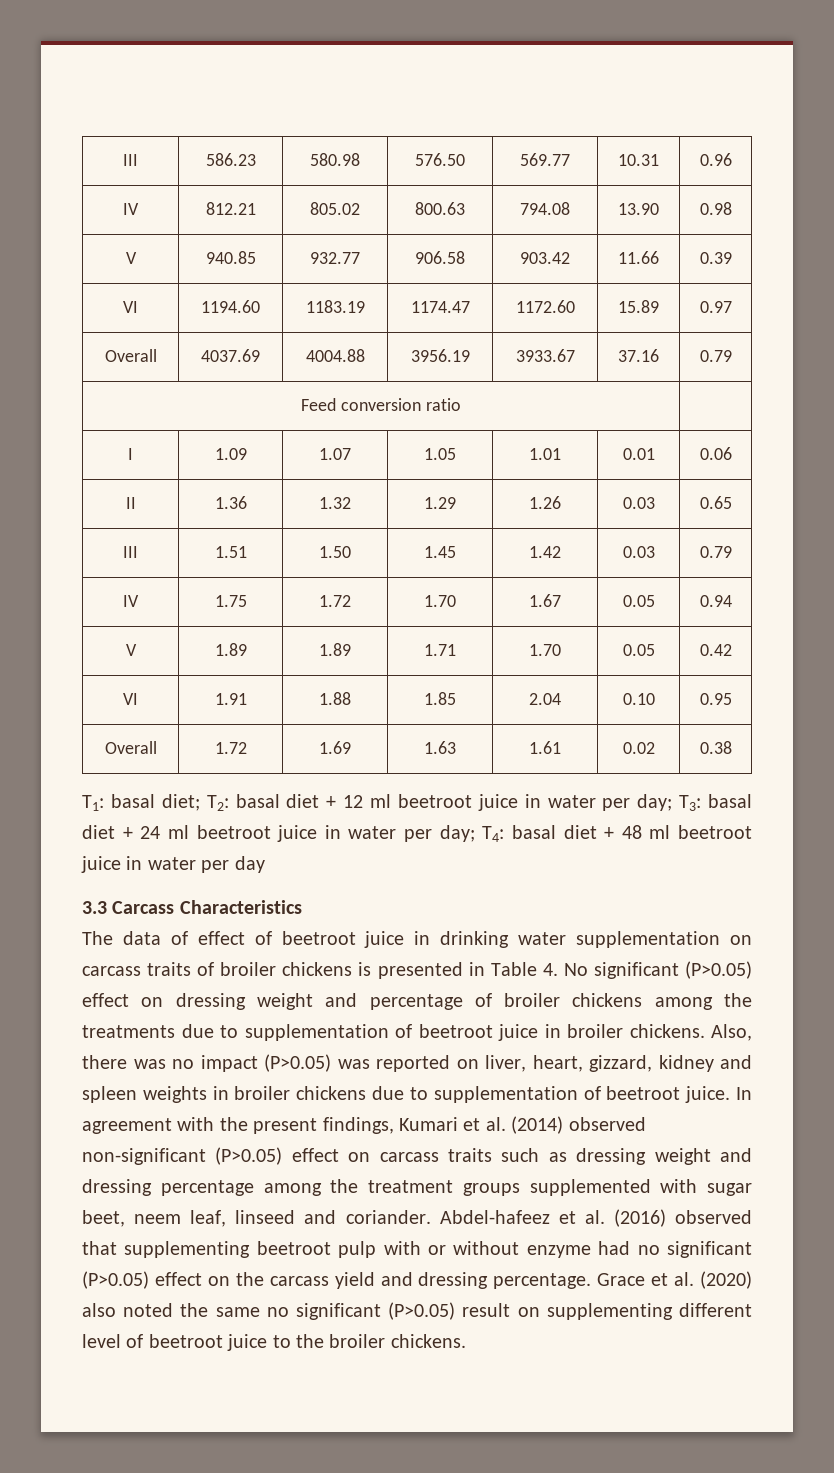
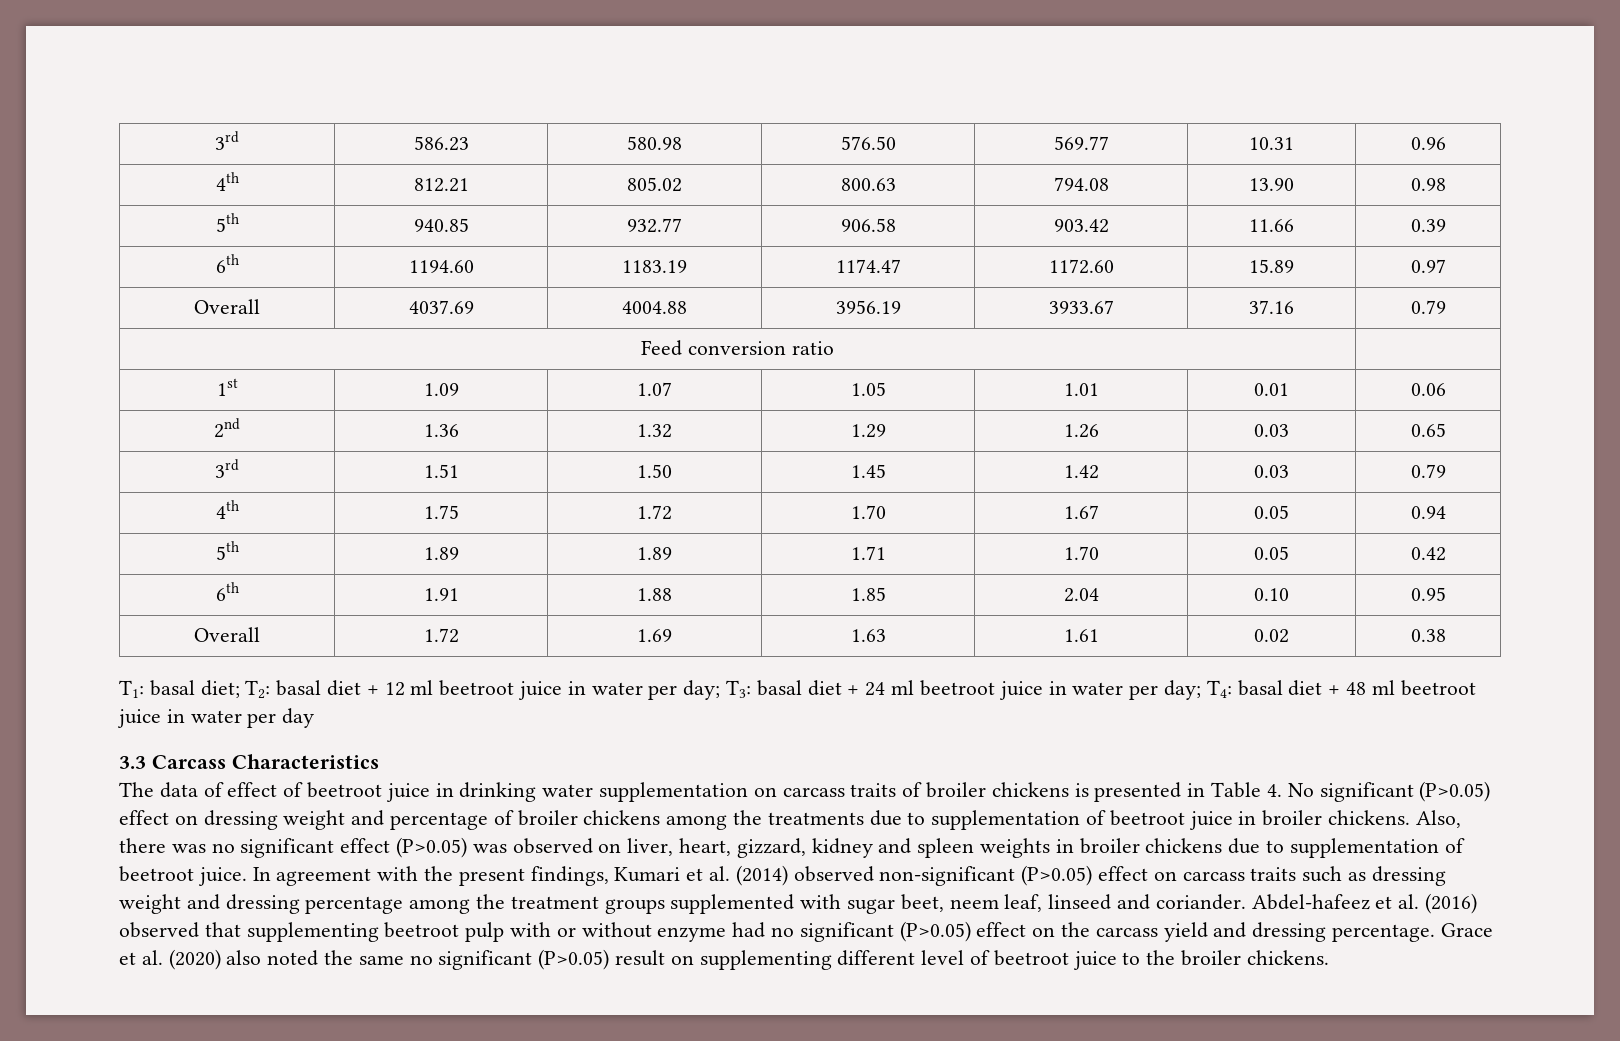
- III | 586.23 | 580.98 | 576.50 | 569.77 | 10.31 | 0.96
+ 3rd | 586.23 | 580.98 | 576.50 | 569.77 | 10.31 | 0.96
- IV | 812.21 | 805.02 | 800.63 | 794.08 | 13.90 | 0.98
+ 4th | 812.21 | 805.02 | 800.63 | 794.08 | 13.90 | 0.98
- V | 940.85 | 932.77 | 906.58 | 903.42 | 11.66 | 0.39
+ 5th | 940.85 | 932.77 | 906.58 | 903.42 | 11.66 | 0.39
- VI | 1194.60 | 1183.19 | 1174.47 | 1172.60 | 15.89 | 0.97
+ 6th | 1194.60 | 1183.19 | 1174.47 | 1172.60 | 15.89 | 0.97
- I | 1.09 | 1.07 | 1.05 | 1.01 | 0.01 | 0.06
+ 1st | 1.09 | 1.07 | 1.05 | 1.01 | 0.01 | 0.06
- II | 1.36 | 1.32 | 1.29 | 1.26 | 0.03 | 0.65
+ 2nd | 1.36 | 1.32 | 1.29 | 1.26 | 0.03 | 0.65
- III | 1.51 | 1.50 | 1.45 | 1.42 | 0.03 | 0.79
+ 3rd | 1.51 | 1.50 | 1.45 | 1.42 | 0.03 | 0.79
- IV | 1.75 | 1.72 | 1.70 | 1.67 | 0.05 | 0.94
+ 4th | 1.75 | 1.72 | 1.70 | 1.67 | 0.05 | 0.94
- V | 1.89 | 1.89 | 1.71 | 1.70 | 0.05 | 0.42
+ 5th | 1.89 | 1.89 | 1.71 | 1.70 | 0.05 | 0.42
- VI | 1.91 | 1.88 | 1.85 | 2.04 | 0.10 | 0.95
+ 6th | 1.91 | 1.88 | 1.85 | 2.04 | 0.10 | 0.95
- Also, there was no impact (P>0.05) was reported on liver, heart, gizzard, kidney and spleen weights in broiler chickens due to supplementation of beetroot juice.
+ Also, there was no significant effect (P>0.05) was observed on liver, heart, gizzard, kidney and spleen weights in broiler chickens due to supplementation of beetroot juice.

